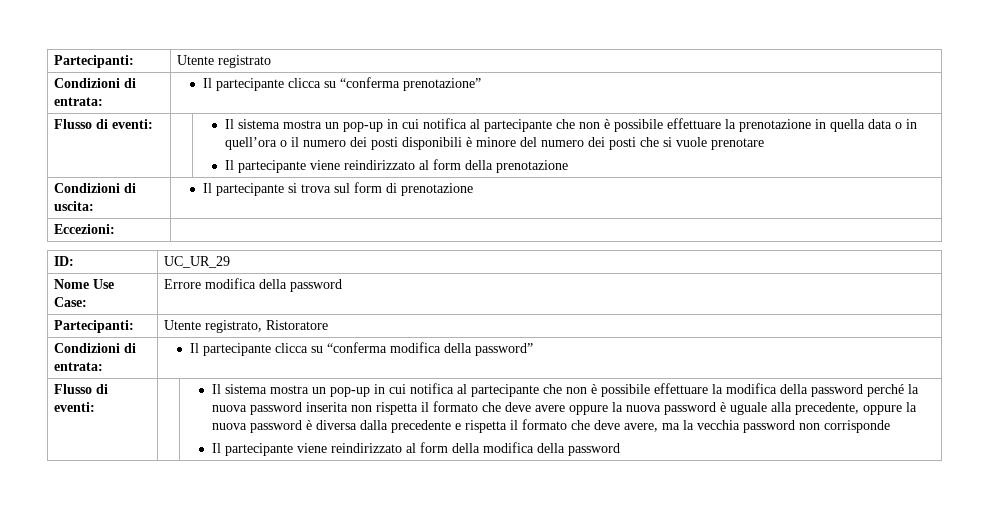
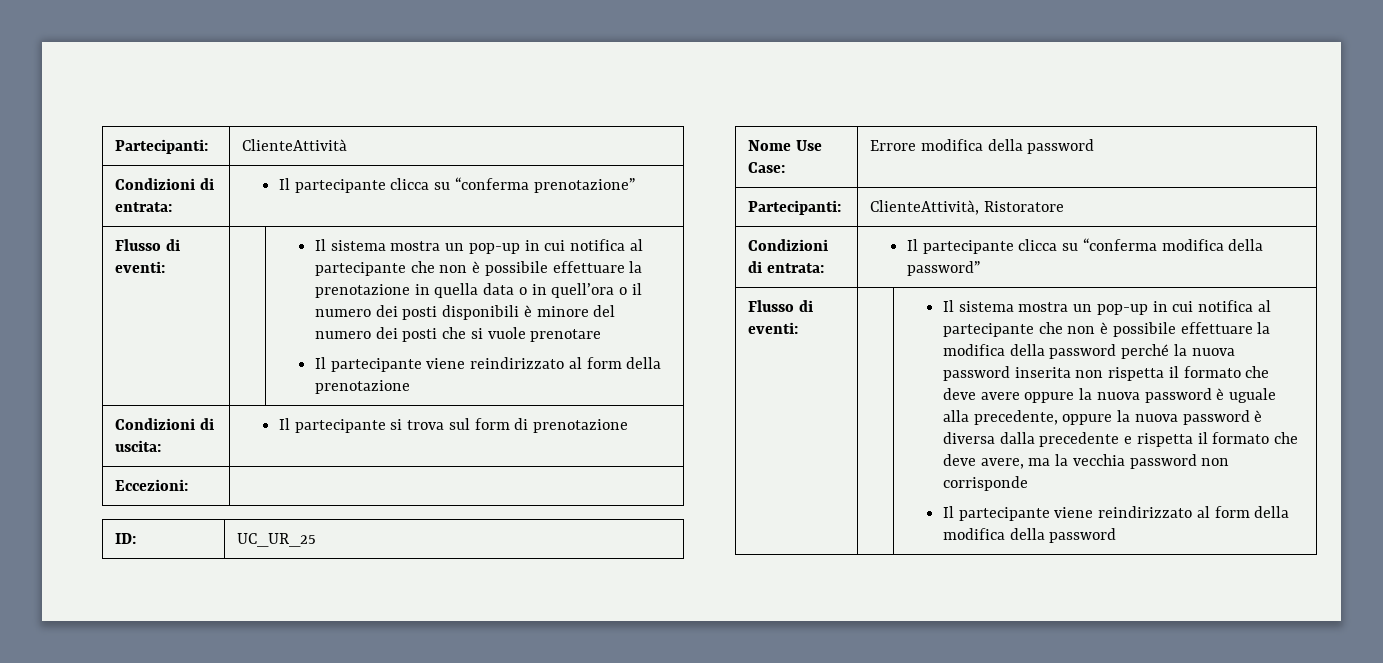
- Partecipanti: | Utente registrato
+ Partecipanti: | ClienteAttività
- ID: | UC_UR_29
+ ID: | UC_UR_25
- Partecipanti: | Utente registrato, Ristoratore
+ Partecipanti: | ClienteAttività, Ristoratore

